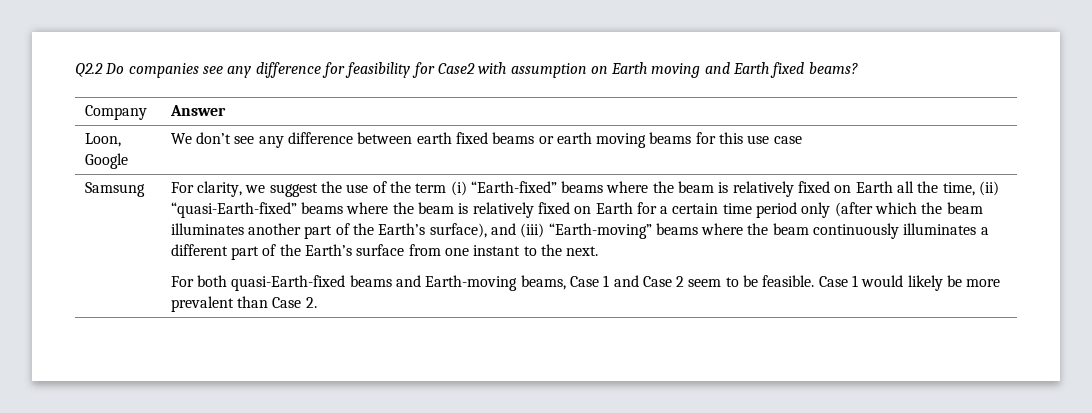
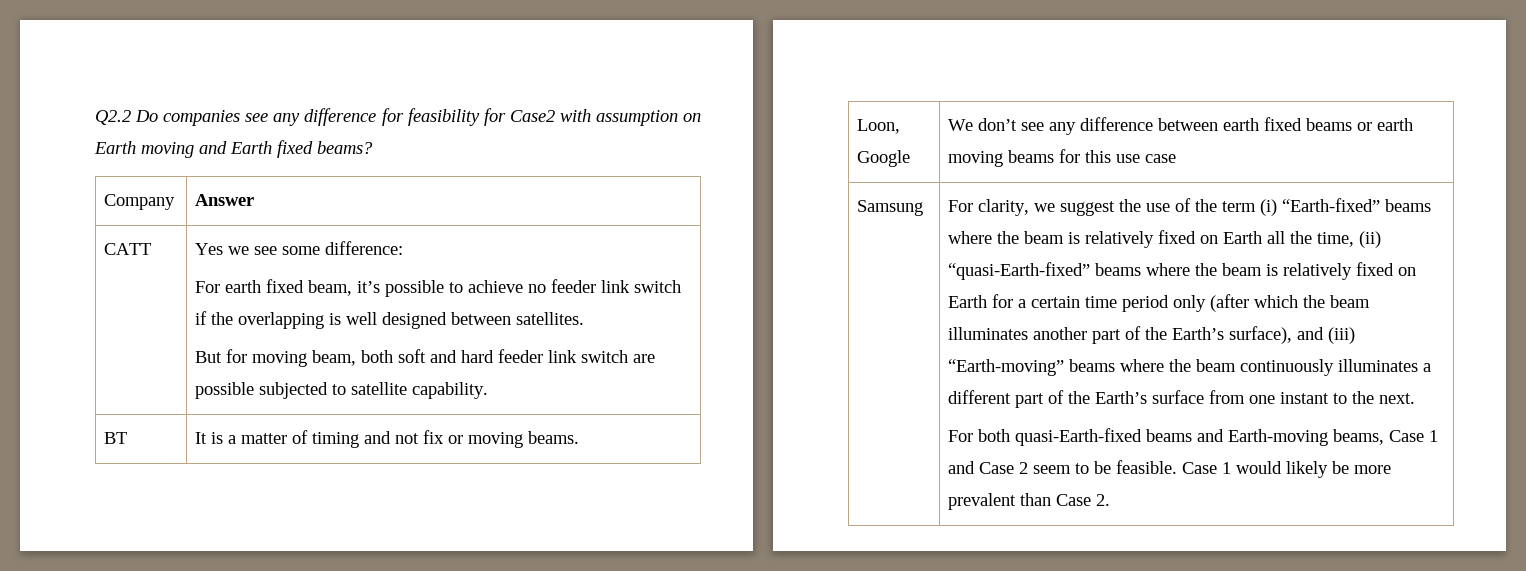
+ CATT | Yes we see some difference:
+ For earth fixed beam, it’s possible to achieve no feeder link switch if the overlapping is well designed between satellites.
+ But for moving beam, both soft and hard feeder link switch are possible subjected to satellite capability.
+ BT | It is a matter of timing and not fix or moving beams.

